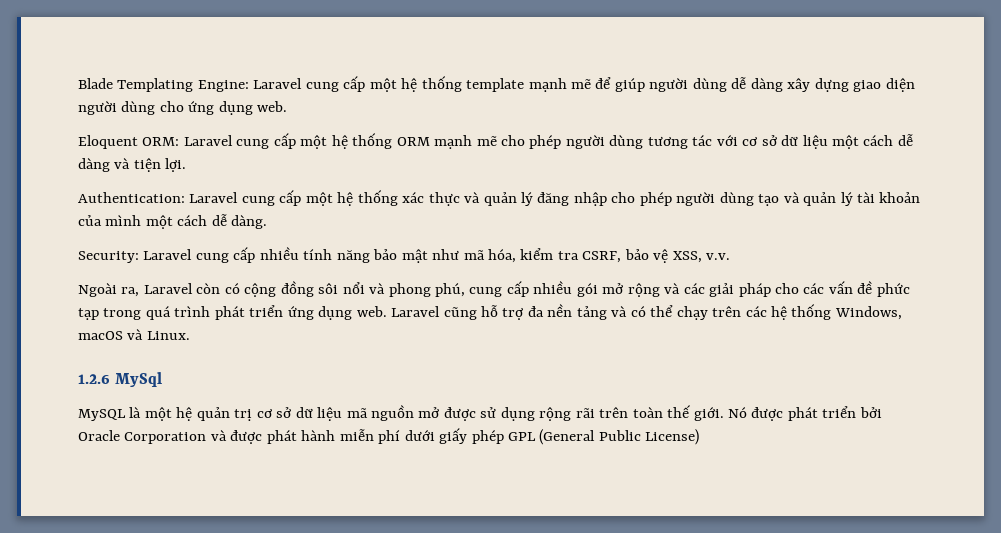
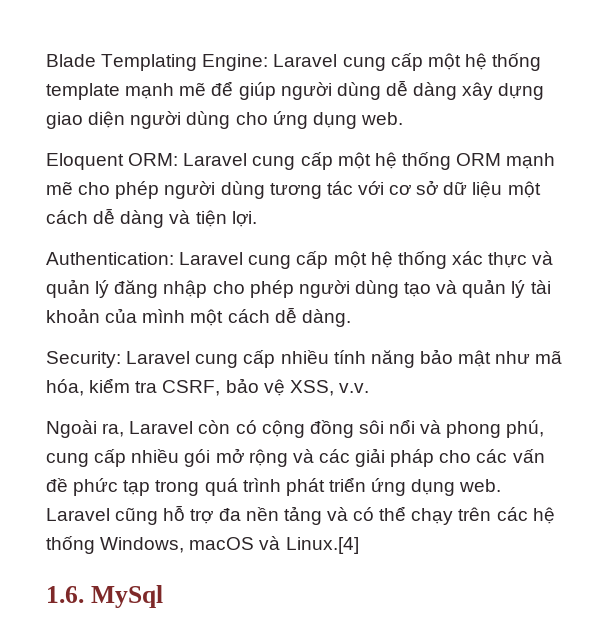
- Laravel cũng hỗ trợ đa nền tảng và có thể chạy trên các hệ thống Windows, macOS và Linux.
- 1.2.6 MySql
+ Laravel cũng hỗ trợ đa nền tảng và có thể chạy trên các hệ thống Windows, macOS và Linux.[4]
+ 1.6. MySql
- MySQL là một hệ quản trị cơ sở dữ liệu mã nguồn mở được sử dụng rộng rãi trên toàn thế giới. Nó được phát triển bởi Oracle Corporation và được phát hành miễn phí dưới giấy phép GPL (General Public License)

